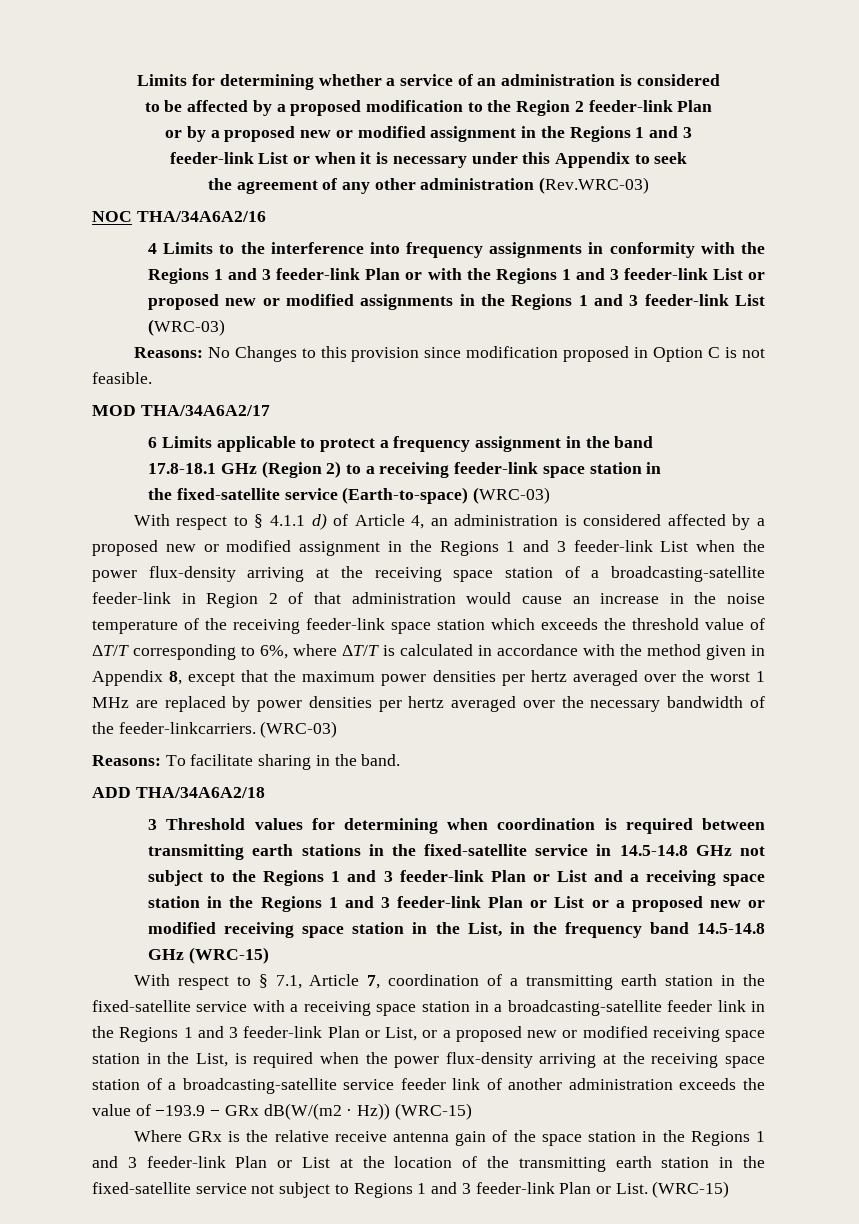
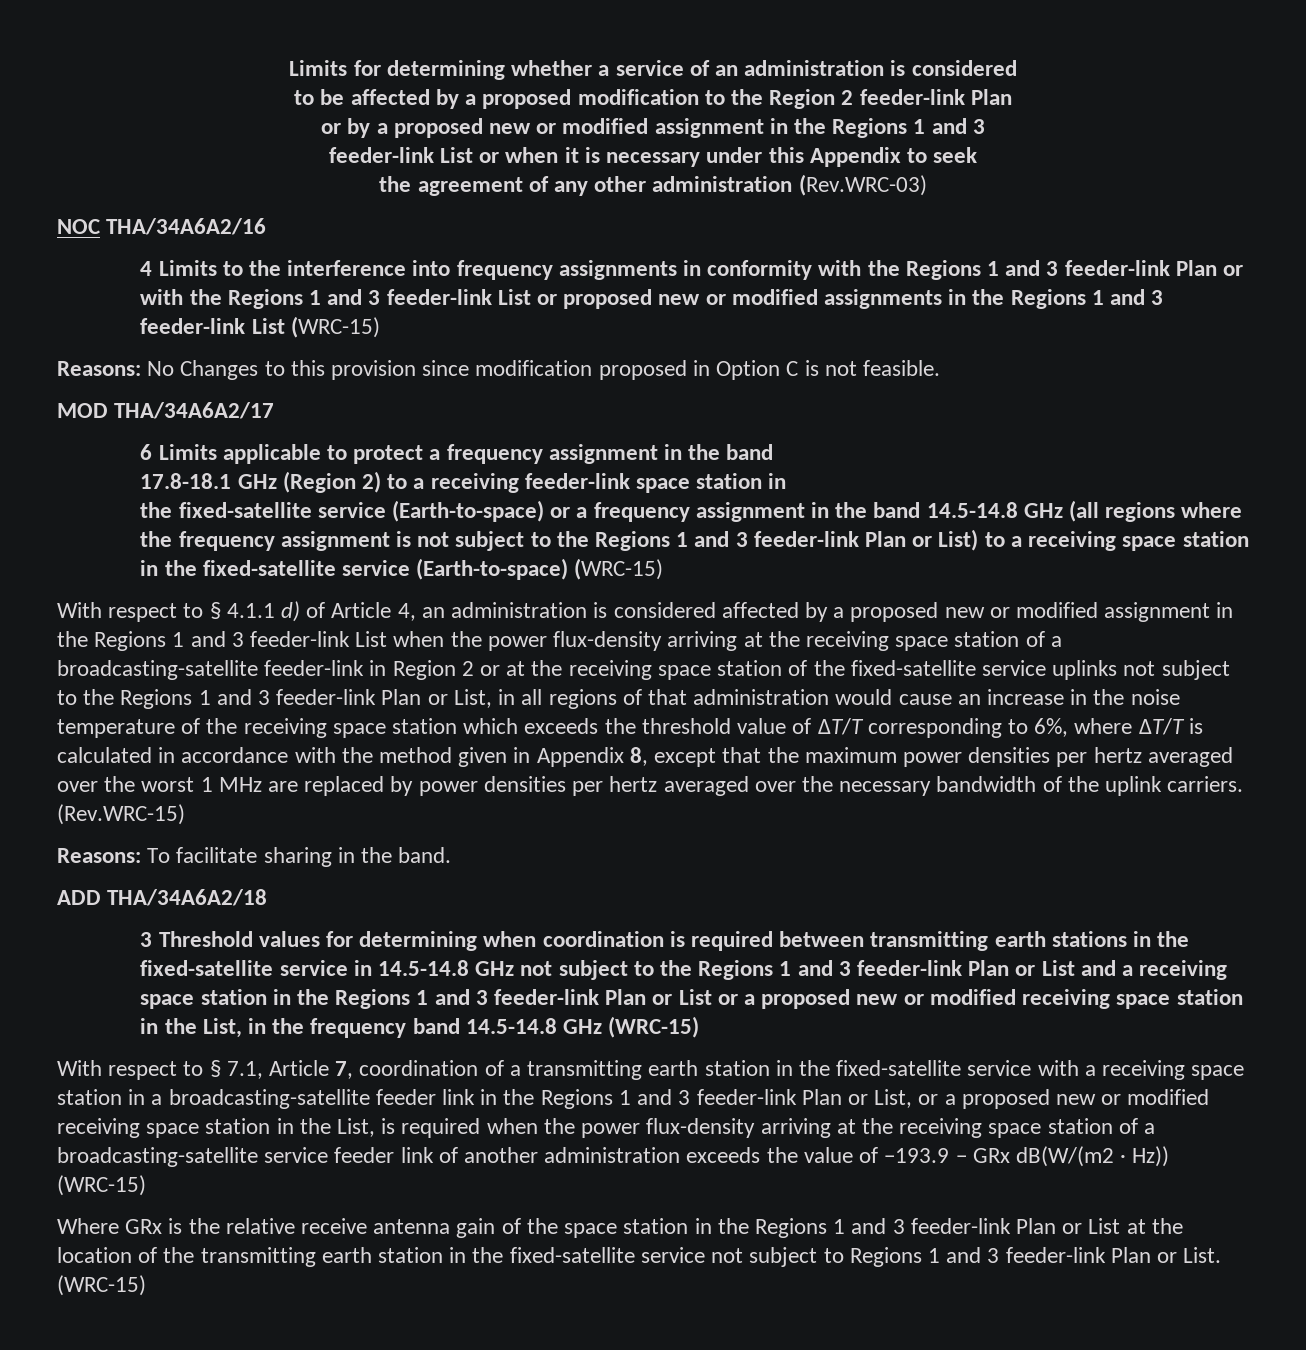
- 4 Limits to the interference into frequency assignments in conformity with the Regions 1 and 3 feeder-link Plan or with the Regions 1 and 3 feeder-link List or proposed new or modified assignments in the Regions 1 and 3 feeder-link List (WRC-03)
+ 4 Limits to the interference into frequency assignments in conformity with the Regions 1 and 3 feeder-link Plan or with the Regions 1 and 3 feeder-link List or proposed new or modified assignments in the Regions 1 and 3 feeder-link List (WRC-15)
- the fixed-satellite service (Earth-to-space) (WRC-03)
+ the fixed-satellite service (Earth-to-space) or a frequency assignment in the band 14.5-14.8 GHz (all regions where the frequency assignment is not subject to the Regions 1 and 3 feeder-link Plan or List) to a receiving space station in the fixed-satellite service (Earth-to-space) (WRC-15)
- With respect to § 4.1.1 d) of Article 4, an administration is considered affected by a proposed new or modified assignment in the Regions 1 and 3 feeder-link List when the power flux-density arriving at the receiving space station of a broadcasting-satellite feeder-link in Region 2 of that administration would cause an increase in the noise temperature of the receiving feeder-link space station which exceeds the threshold value of ΔT/T corresponding to 6%, where ΔT/T is calculated in accordance with the method given in Appendix 8, except that the maximum power densities per hertz averaged over the worst 1 MHz are replaced by power densities per hertz averaged over the necessary bandwidth of the feeder-linkcarriers. (WRC-03)
+ With respect to § 4.1.1 d) of Article 4, an administration is considered affected by a proposed new or modified assignment in the Regions 1 and 3 feeder-link List when the power flux-density arriving at the receiving space station of a broadcasting-satellite feeder-link in Region 2 or at the receiving space station of the fixed-satellite service uplinks not subject to the Regions 1 and 3 feeder-link Plan or List, in all regions of that administration would cause an increase in the noise temperature of the receiving space station which exceeds the threshold value of ΔT/T corresponding to 6%, where ΔT/T is calculated in accordance with the method given in Appendix 8, except that the maximum power densities per hertz averaged over the worst 1 MHz are replaced by power densities per hertz averaged over the necessary bandwidth of the uplink carriers. (Rev.WRC-15)

